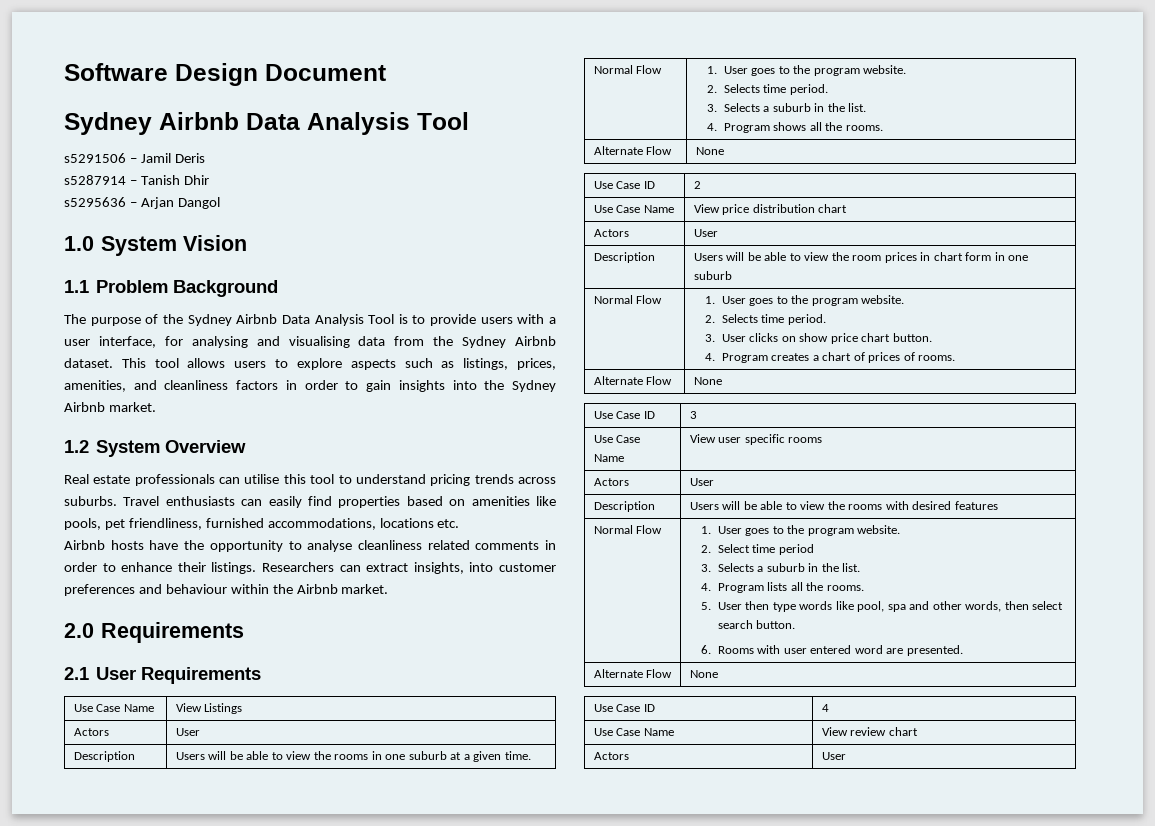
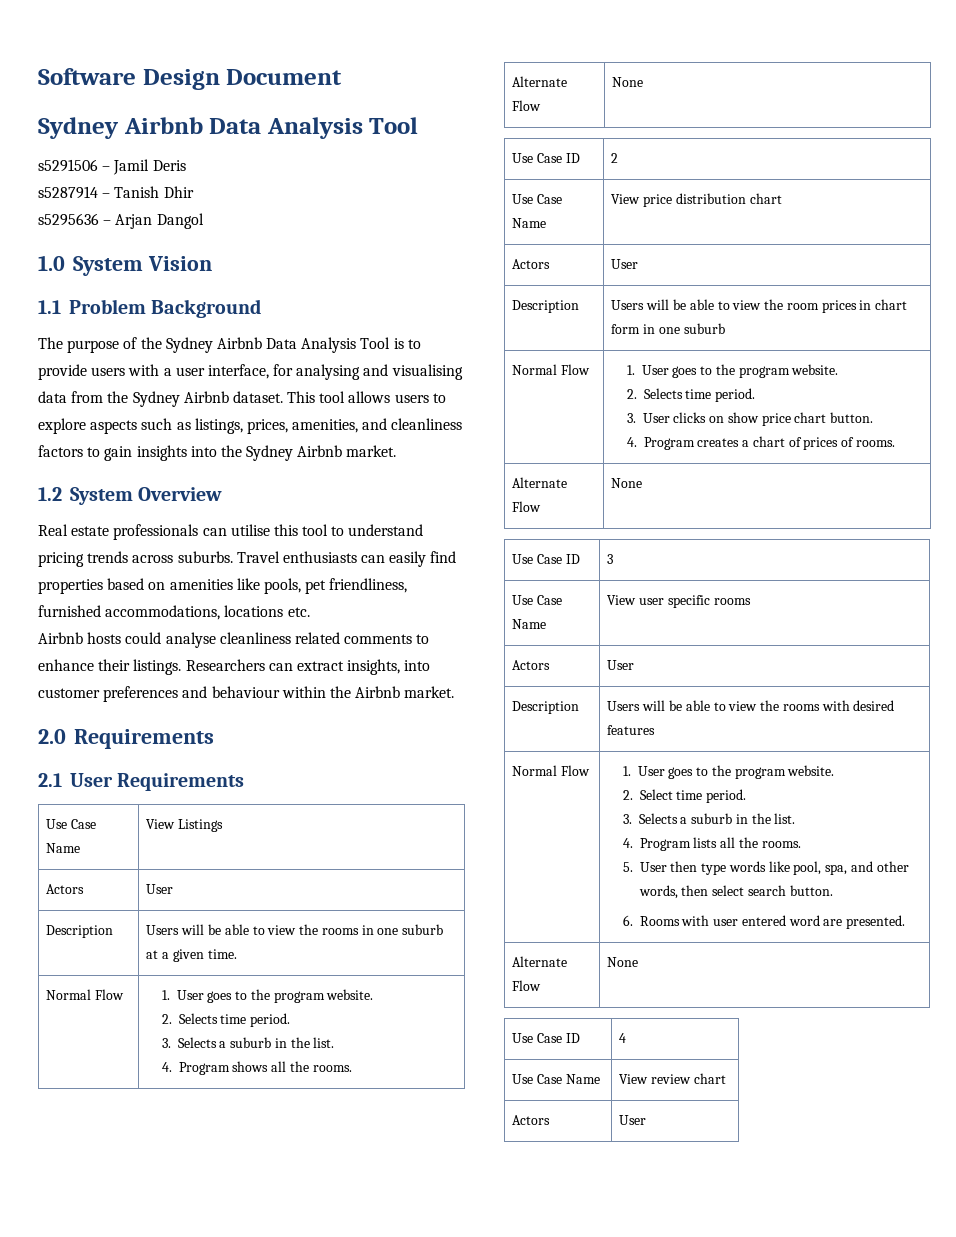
- This tool allows users to explore aspects such as listings, prices, amenities, and cleanliness factors in order to gain insights into the Sydney Airbnb market.
+ This tool allows users to explore aspects such as listings, prices, amenities, and cleanliness factors to gain insights into the Sydney Airbnb market.
- Airbnb hosts have the opportunity to analyse cleanliness related comments in order to enhance their listings.
+ Airbnb hosts could analyse cleanliness related comments to enhance their listings.
- 2. Select time period
+ 2. Select time period.
- 5. User then type words like pool, spa and other words, then select search button.
+ 5. User then type words like pool, spa, and other words, then select search button.

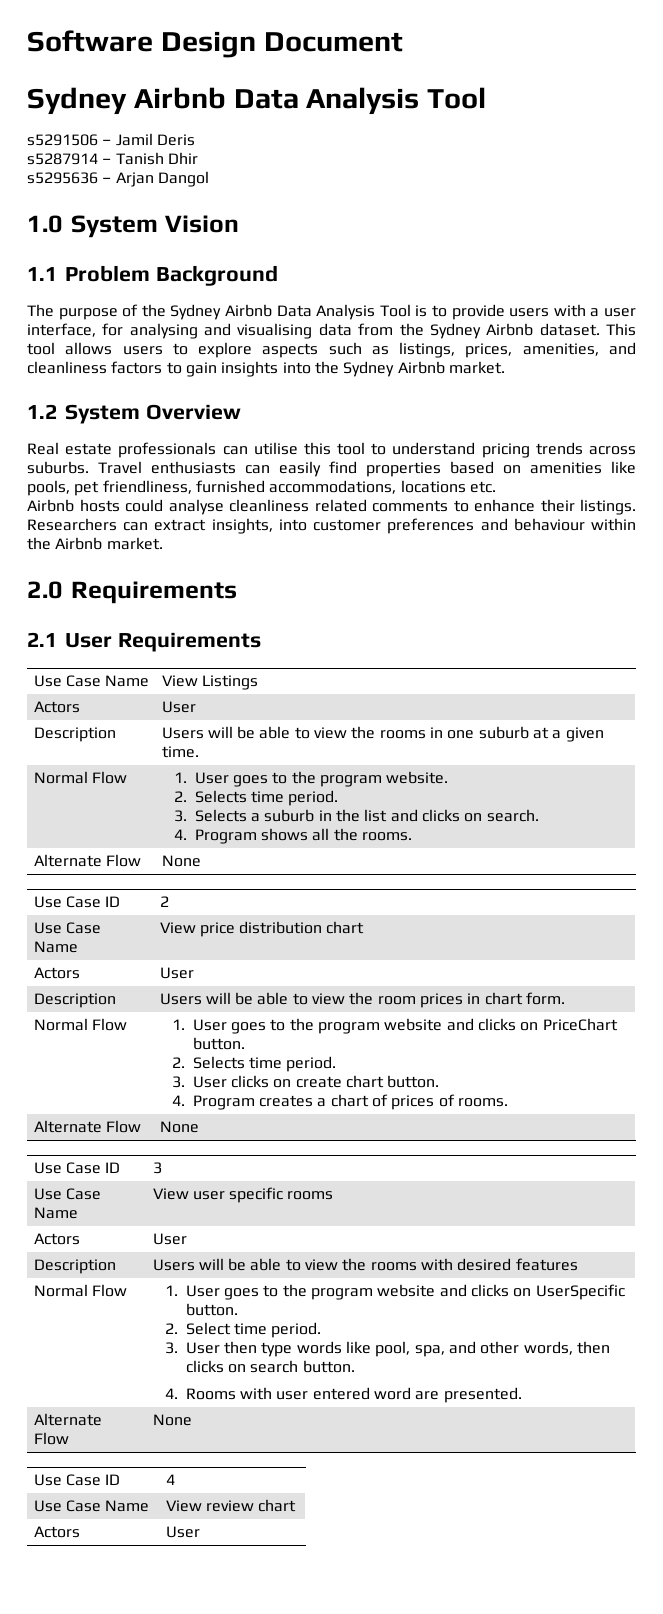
  Description | Users will be able to view the rooms in one suburb at a given time.
  Normal Flow | 1. User goes to the program website.
  2. Selects time period.
- 3. Selects a suburb in the list.
+ 3. Selects a suburb in the list and clicks on search.
- Description | Users will be able to view the room prices in chart form in one suburb
- Normal Flow | 1. User goes to the program website.
+ Description | Users will be able to view the room prices in chart form.
+ Normal Flow | 1. User goes to the program website and clicks on PriceChart button.
  2. Selects time period.
- 3. User clicks on show price chart button.
+ 3. User clicks on create chart button.
  Description | Users will be able to view the rooms with desired features
- Normal Flow | 1. User goes to the program website.
+ Normal Flow | 1. User goes to the program website and clicks on UserSpecific button.
  2. Select time period.
- 3. Selects a suburb in the list.
- 4. Program lists all the rooms.
- 5. User then type words like pool, spa, and other words, then select search button.
+ 3. User then type words like pool, spa, and other words, then clicks on search button.
- 6. Rooms with user entered word are presented.
+ 4. Rooms with user entered word are presented.

